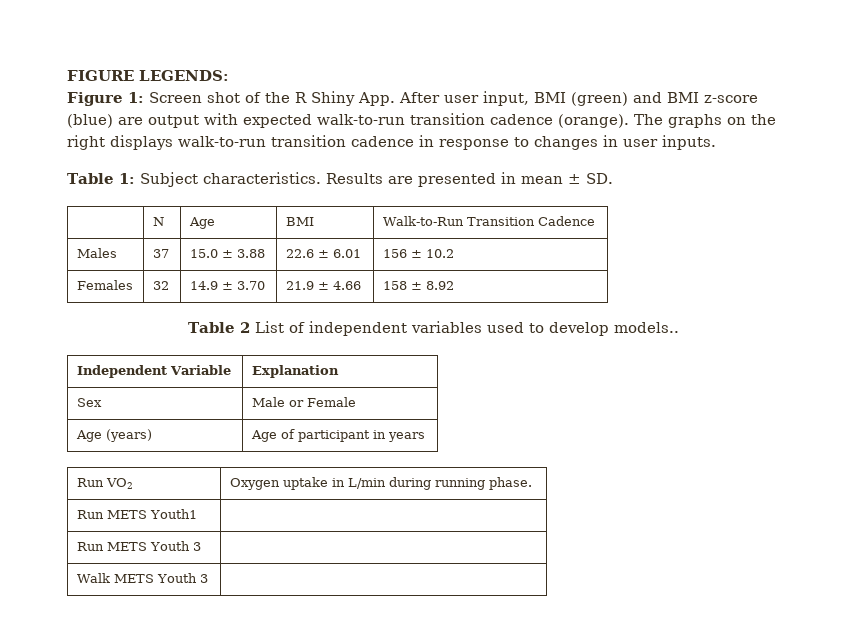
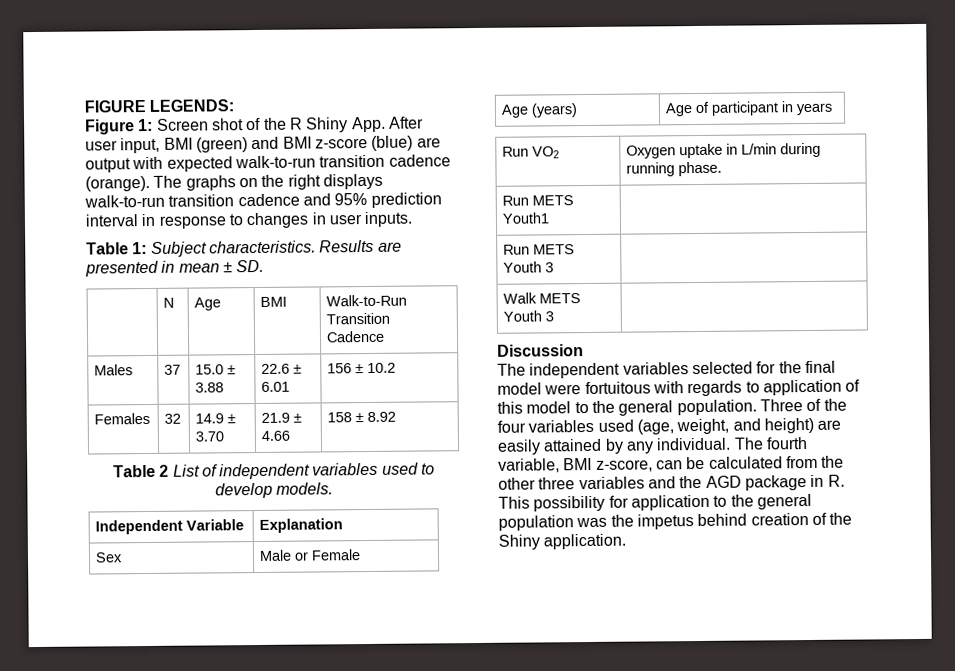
- The graphs on the right displays walk-to-run transition cadence in response to changes in user inputs.
+ The graphs on the right displays walk-to-run transition cadence and 95% prediction interval in response to changes in user inputs.
- Table 2 List of independent variables used to develop models..
+ Table 2 List of independent variables used to develop models.
+ Discussion
+ The independent variables selected for the final model were fortuitous with regards to application of this model to the general population. Three of the four variables used (age, weight, and height) are easily attained by any individual. The fourth variable, BMI z-score, can be calculated from the other three variables and the AGD package in R. This possibility for application to the general population was the impetus behind creation of the Shiny application.

